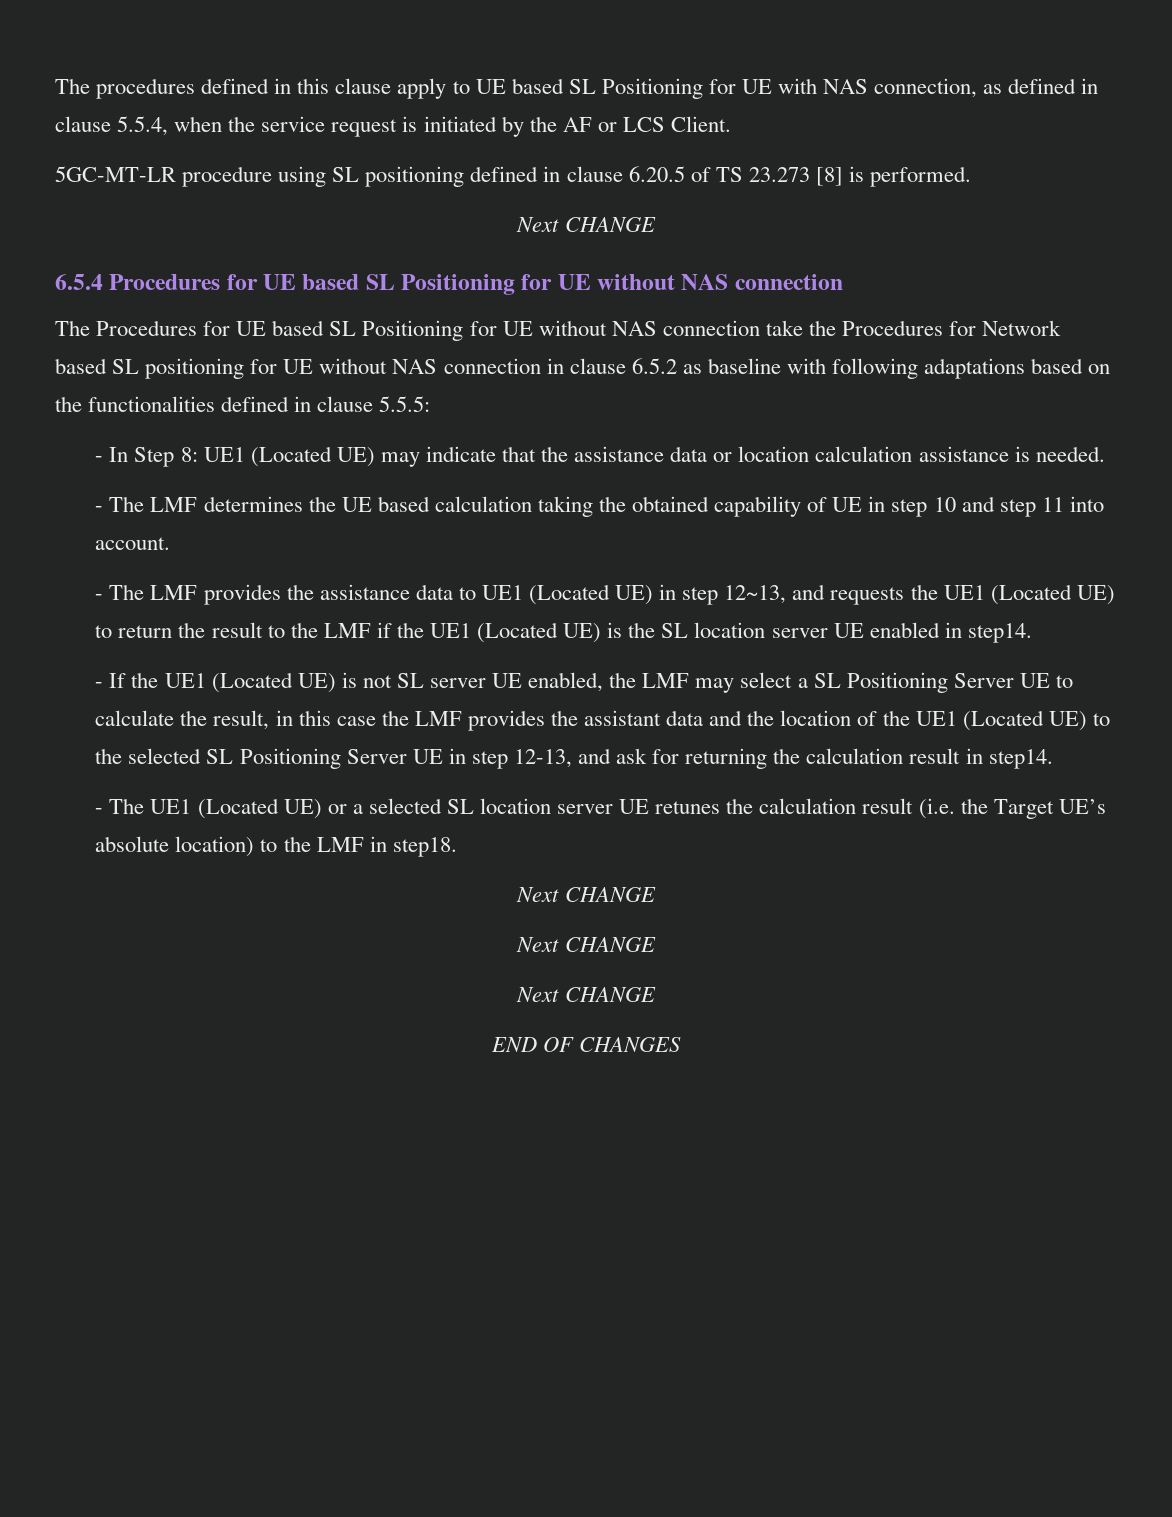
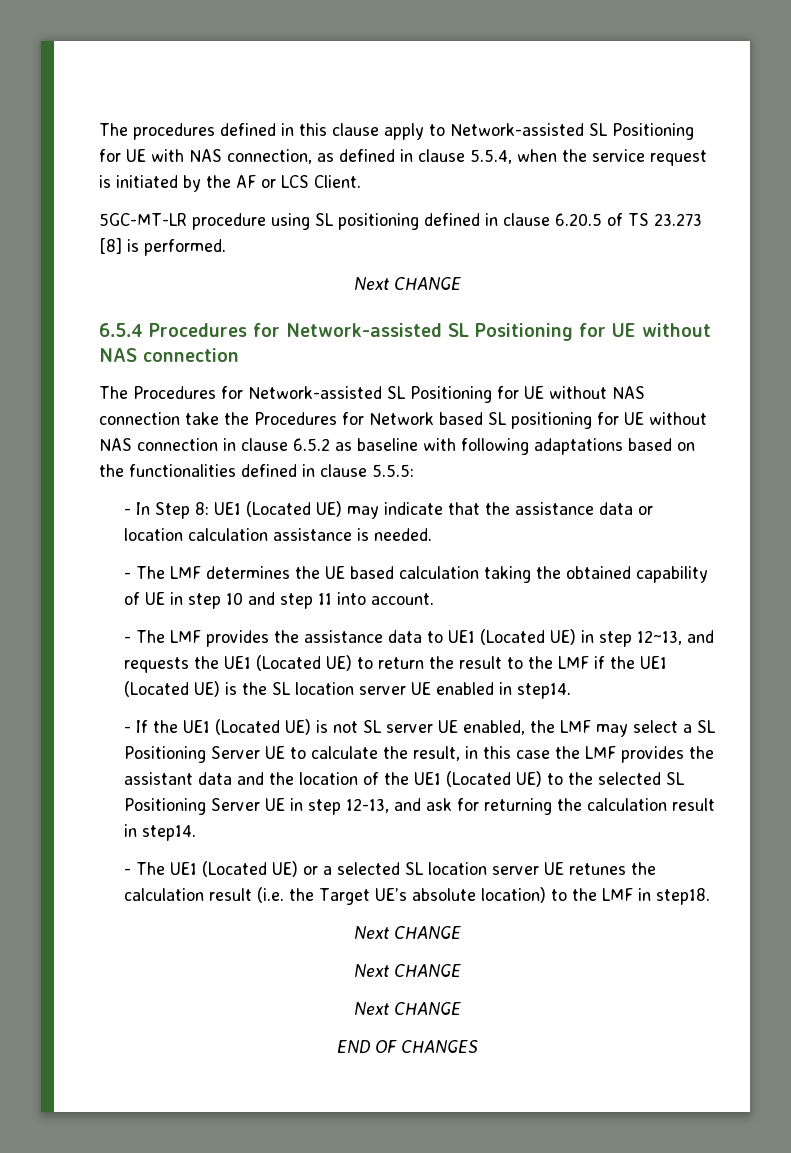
- The procedures defined in this clause apply to UE based SL Positioning for UE with NAS connection, as defined in clause 5.5.4, when the service request is initiated by the AF or LCS Client.
+ The procedures defined in this clause apply to Network-assisted SL Positioning for UE with NAS connection, as defined in clause 5.5.4, when the service request is initiated by the AF or LCS Client.
- 6.5.4 Procedures for UE based SL Positioning for UE without NAS connection
+ 6.5.4 Procedures for Network-assisted SL Positioning for UE without NAS connection
- The Procedures for UE based SL Positioning for UE without NAS connection take the Procedures for Network based SL positioning for UE without NAS connection in clause 6.5.2 as baseline with following adaptations based on the functionalities defined in clause 5.5.5:
+ The Procedures for Network-assisted SL Positioning for UE without NAS connection take the Procedures for Network based SL positioning for UE without NAS connection in clause 6.5.2 as baseline with following adaptations based on the functionalities defined in clause 5.5.5:

